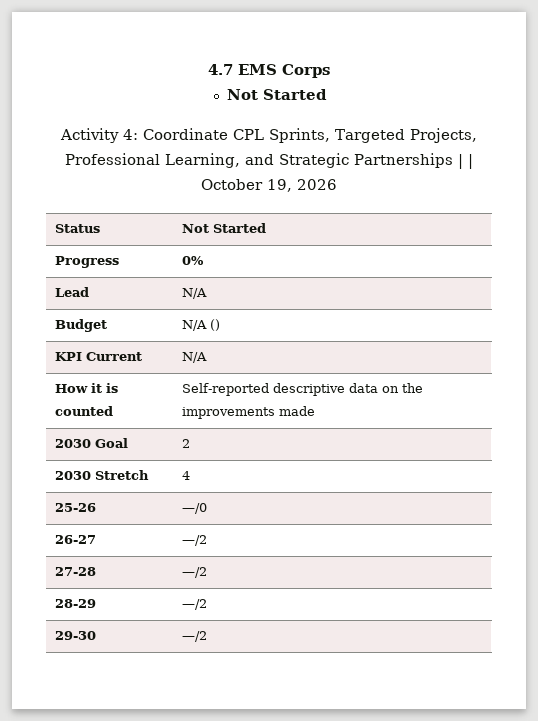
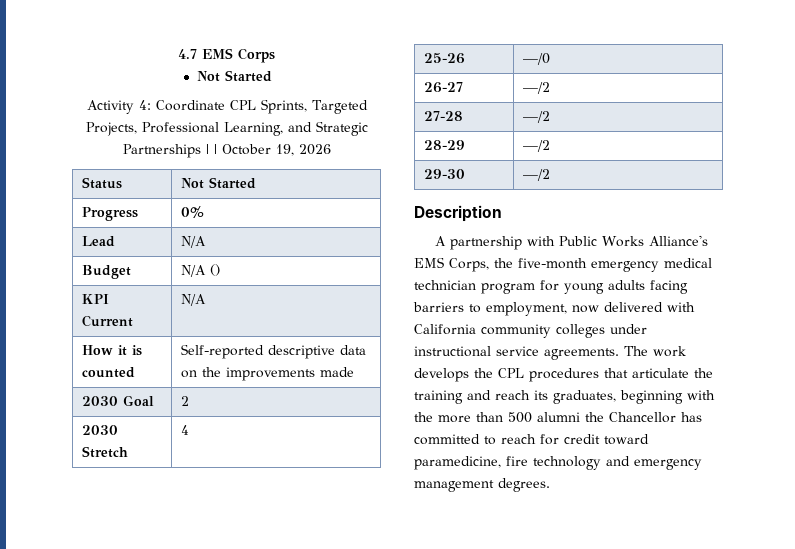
+ Description
+ A partnership with Public Works Alliance's EMS Corps, the five-month emergency medical technician program for young adults facing barriers to employment, now delivered with California community colleges under instructional service agreements. The work develops the CPL procedures that articulate the training and reach its graduates, beginning with the more than 500 alumni the Chancellor has committed to reach for credit toward paramedicine, fire technology and emergency management degrees.

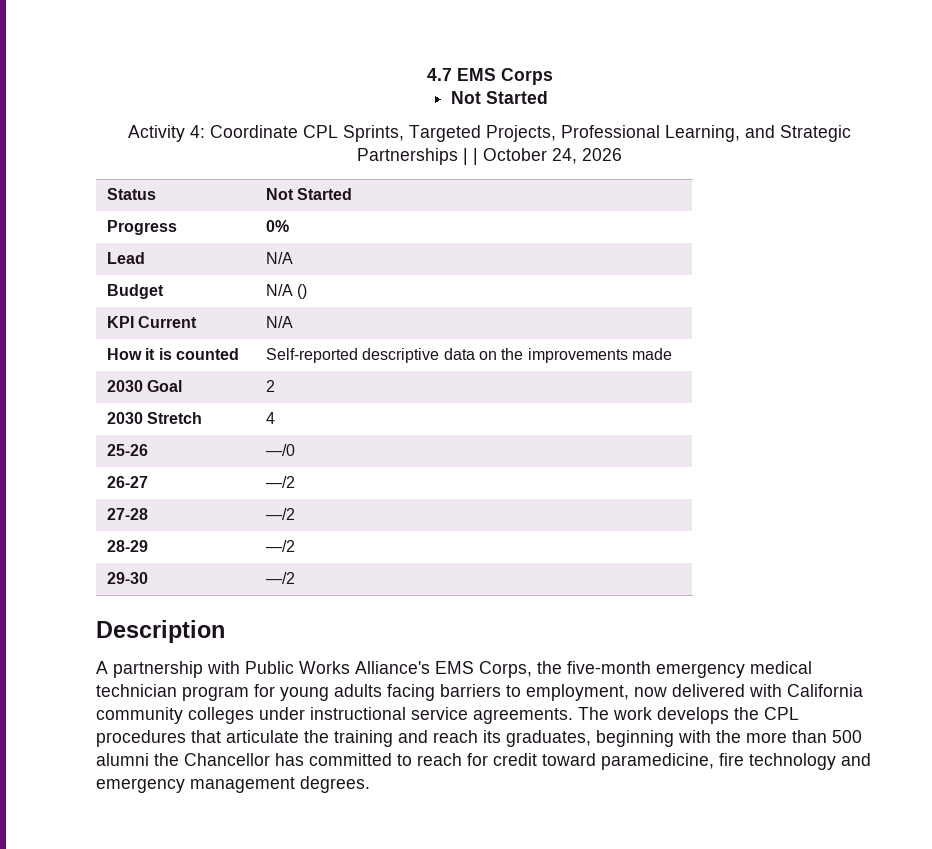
- Activity 4: Coordinate CPL Sprints, Targeted Projects, Professional Learning, and Strategic Partnerships | | October 19, 2026
+ Activity 4: Coordinate CPL Sprints, Targeted Projects, Professional Learning, and Strategic Partnerships | | October 24, 2026

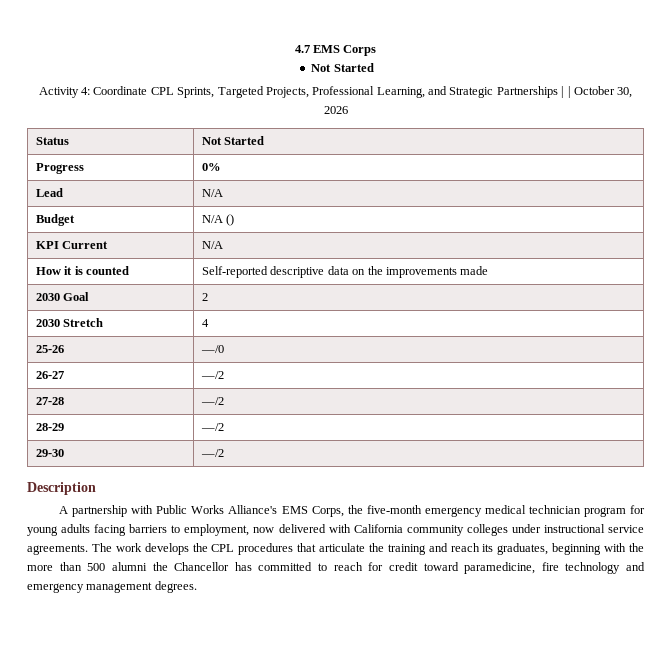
- Activity 4: Coordinate CPL Sprints, Targeted Projects, Professional Learning, and Strategic Partnerships | | October 24, 2026
+ Activity 4: Coordinate CPL Sprints, Targeted Projects, Professional Learning, and Strategic Partnerships | | October 30, 2026

